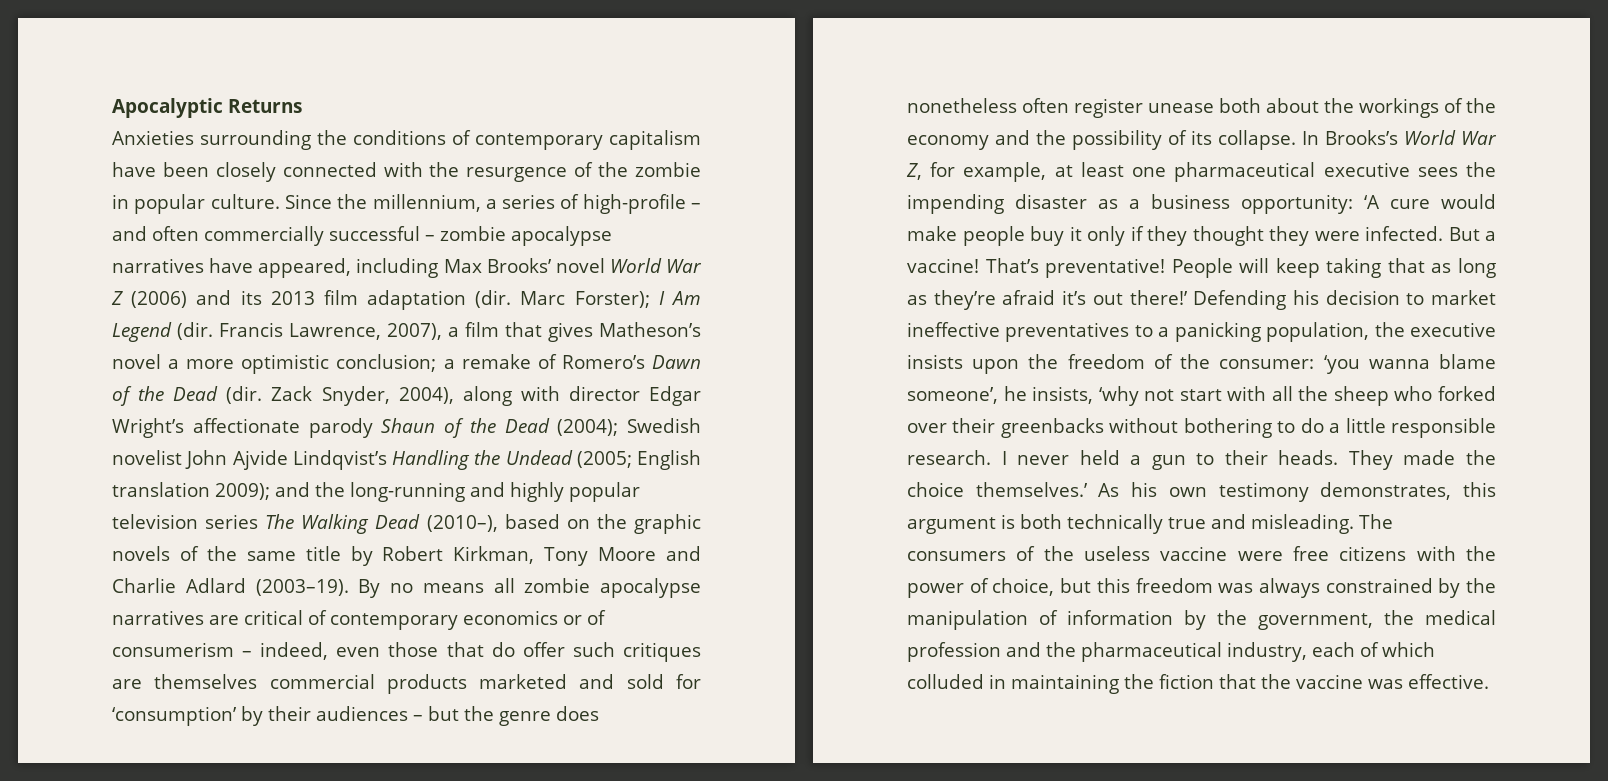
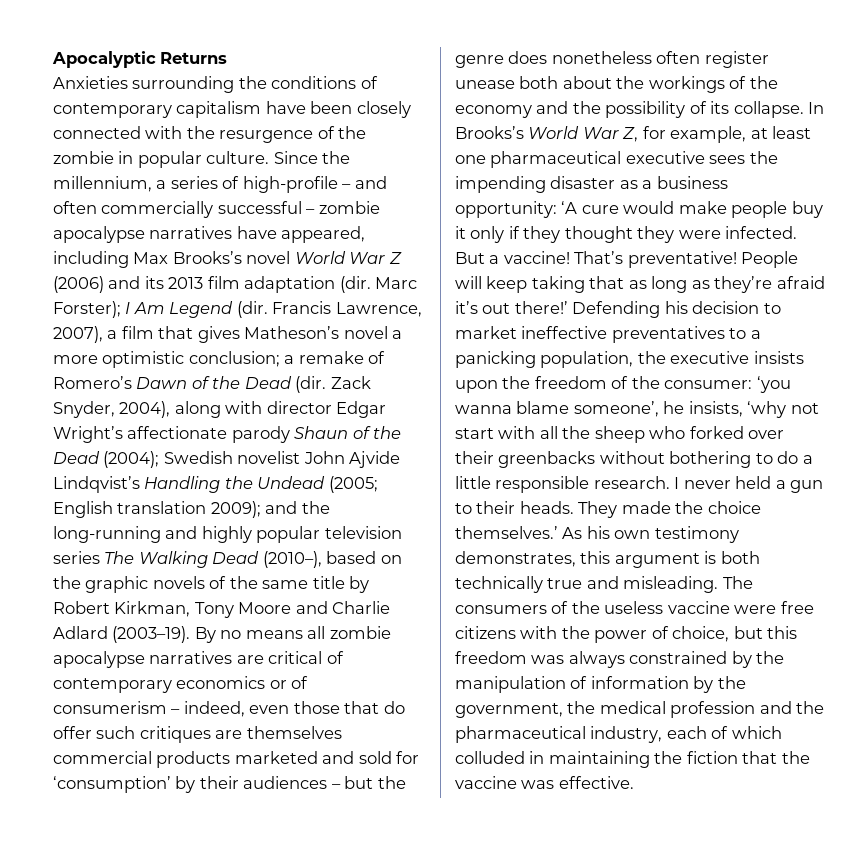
- Since the millennium, a series of high-profile – and often commercially successful – zombie apocalypse narratives have appeared, including Max Brooks’ novel World War Z (2006) and its 2013 film adaptation (dir.
+ Since the millennium, a series of high-profile – and often commercially successful – zombie apocalypse narratives have appeared, including Max Brooks’s novel World War Z (2006) and its 2013 film adaptation (dir.

